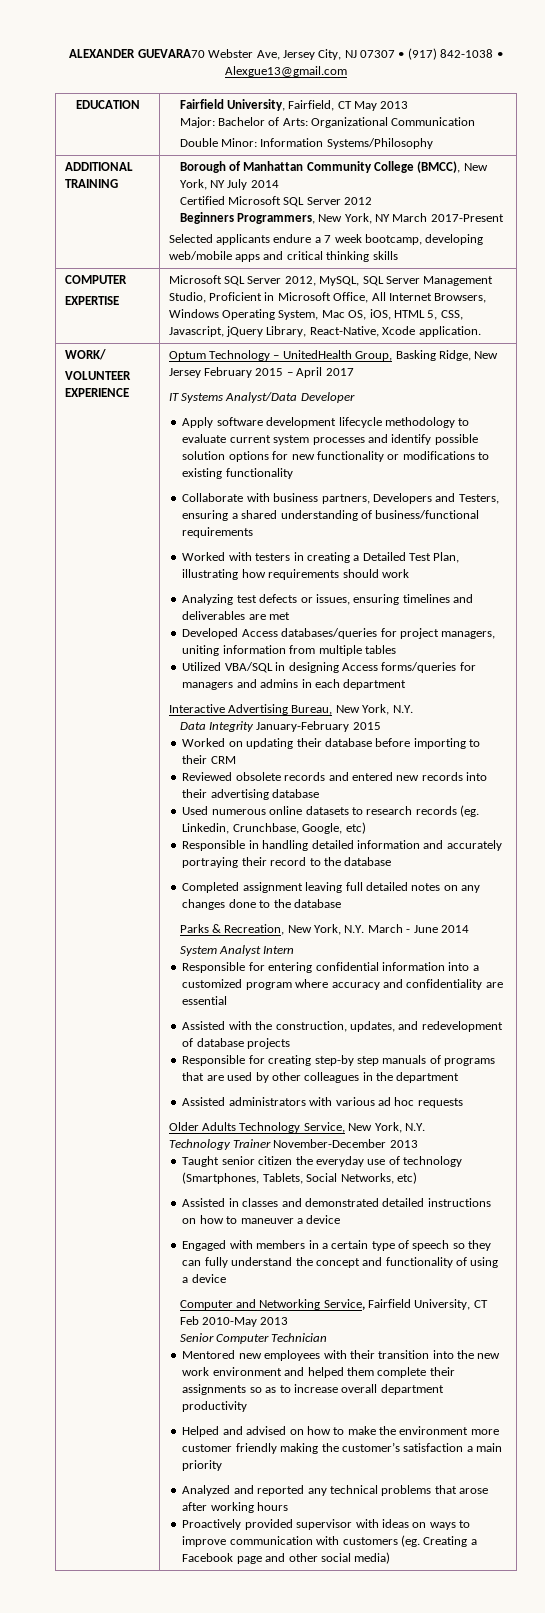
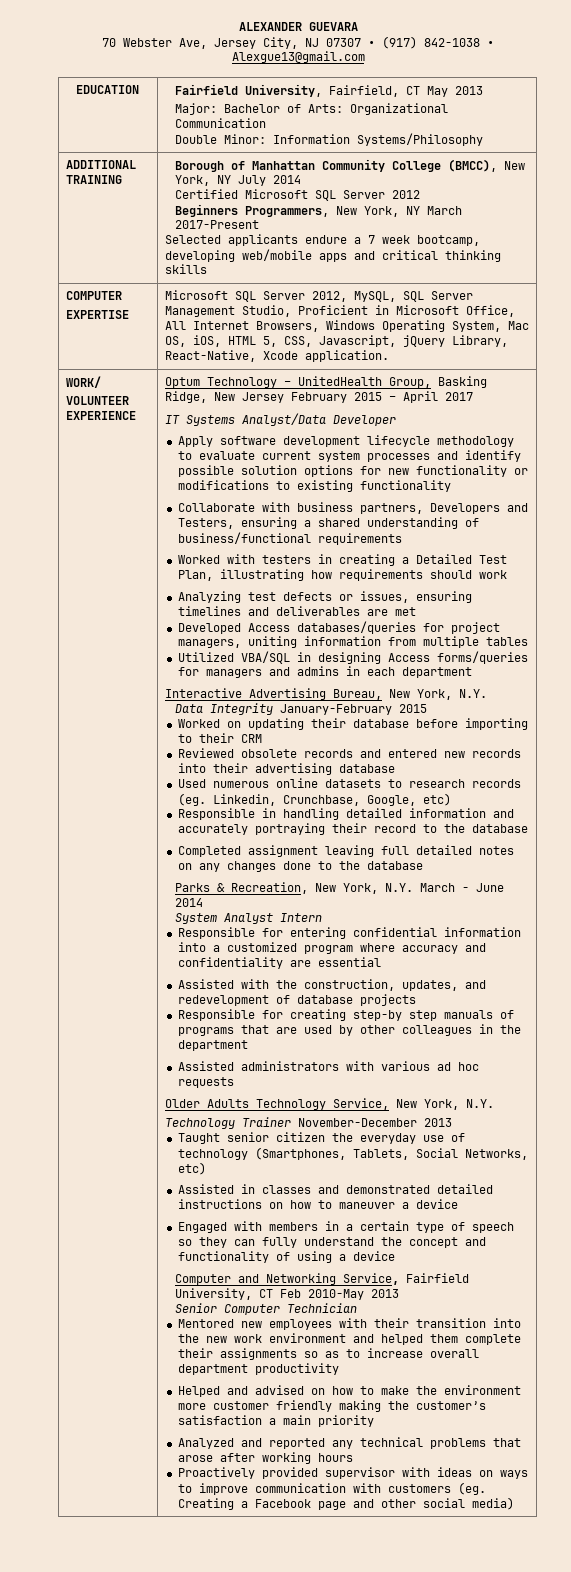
- ALEXANDER GUEVARA70 Webster Ave, Jersey City, NJ 07307 • (917) 842-1038 • Alexgue13@gmail.com
+ ALEXANDER GUEVARA
+ 70 Webster Ave, Jersey City, NJ 07307 • (917) 842-1038 • Alexgue13@gmail.com

